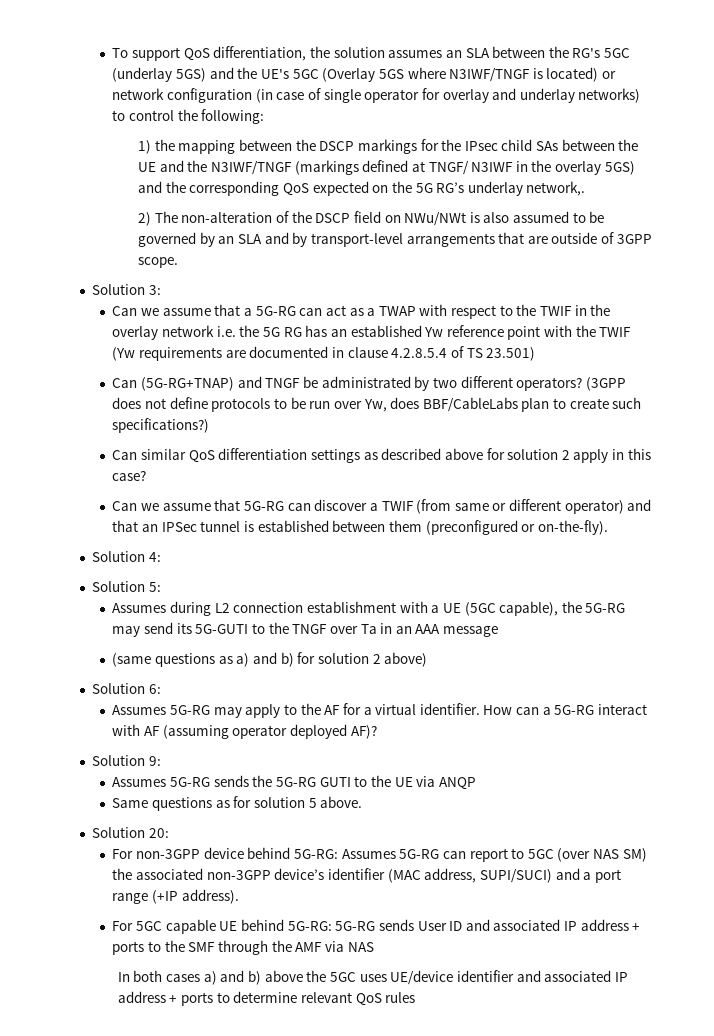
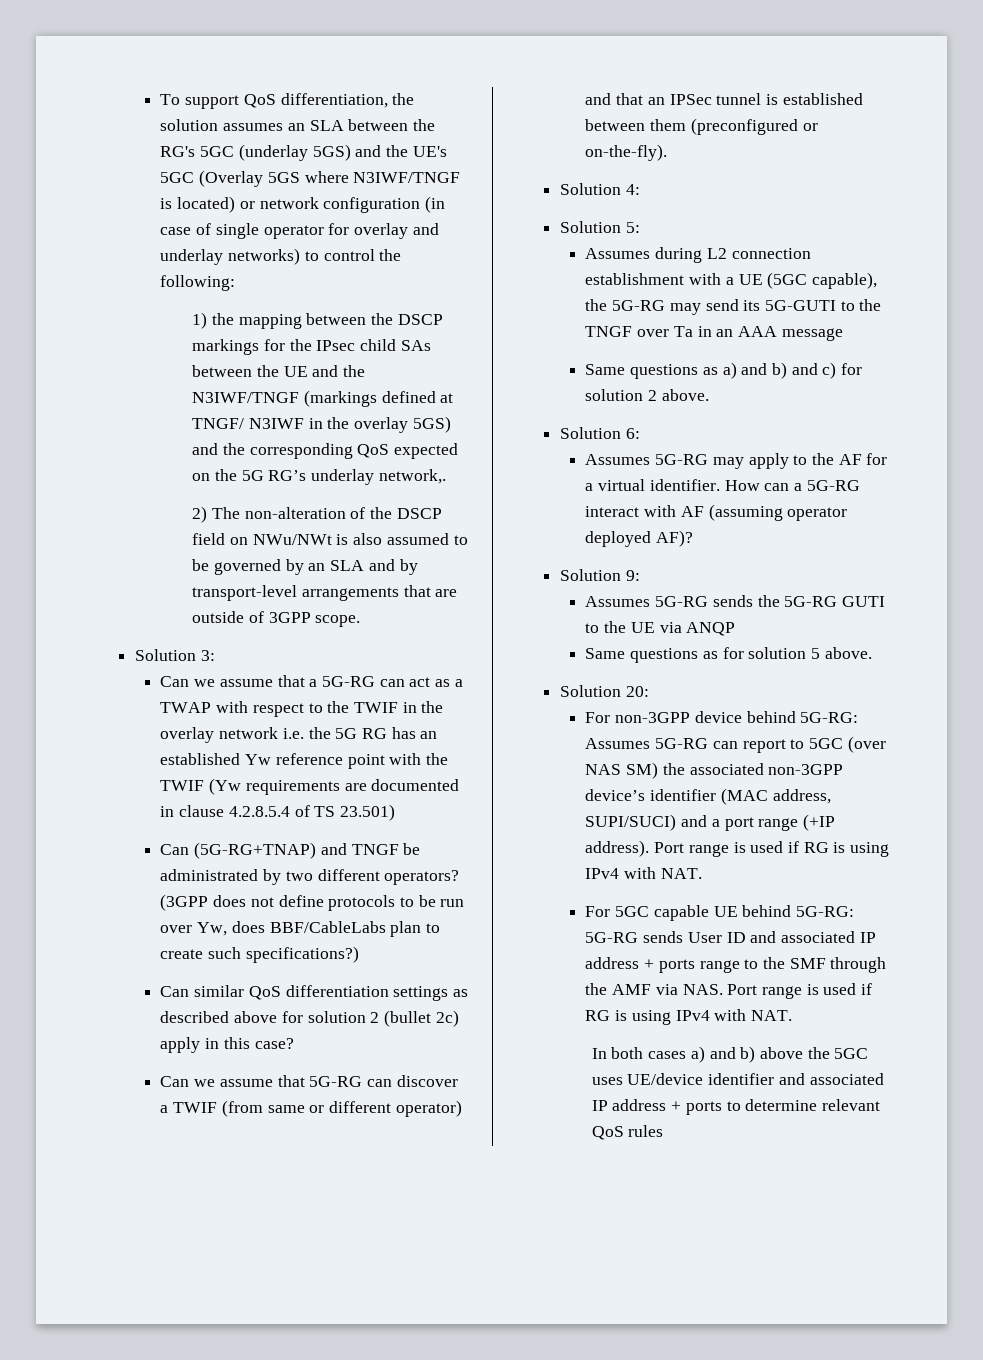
- Can similar QoS differentiation settings as described above for solution 2 apply in this case?
+ Can similar QoS differentiation settings as described above for solution 2 (bullet 2c) apply in this case?
- (same questions as a) and b) for solution 2 above)
+ Same questions as a) and b) and c) for solution 2 above.
- For non-3GPP device behind 5G-RG: Assumes 5G-RG can report to 5GC (over NAS SM) the associated non-3GPP device’s identifier (MAC address, SUPI/SUCI) and a port range (+IP address).
+ For non-3GPP device behind 5G-RG: Assumes 5G-RG can report to 5GC (over NAS SM) the associated non-3GPP device’s identifier (MAC address, SUPI/SUCI) and a port range (+IP address). Port range is used if RG is using IPv4 with NAT.
- For 5GC capable UE behind 5G-RG: 5G-RG sends User ID and associated IP address + ports to the SMF through the AMF via NAS
+ For 5GC capable UE behind 5G-RG: 5G-RG sends User ID and associated IP address + ports range to the SMF through the AMF via NAS. Port range is used if RG is using IPv4 with NAT.

